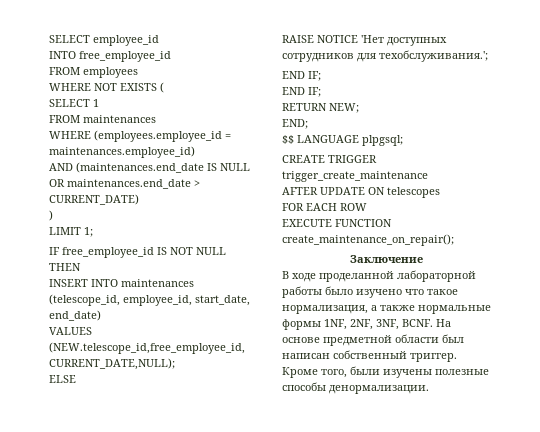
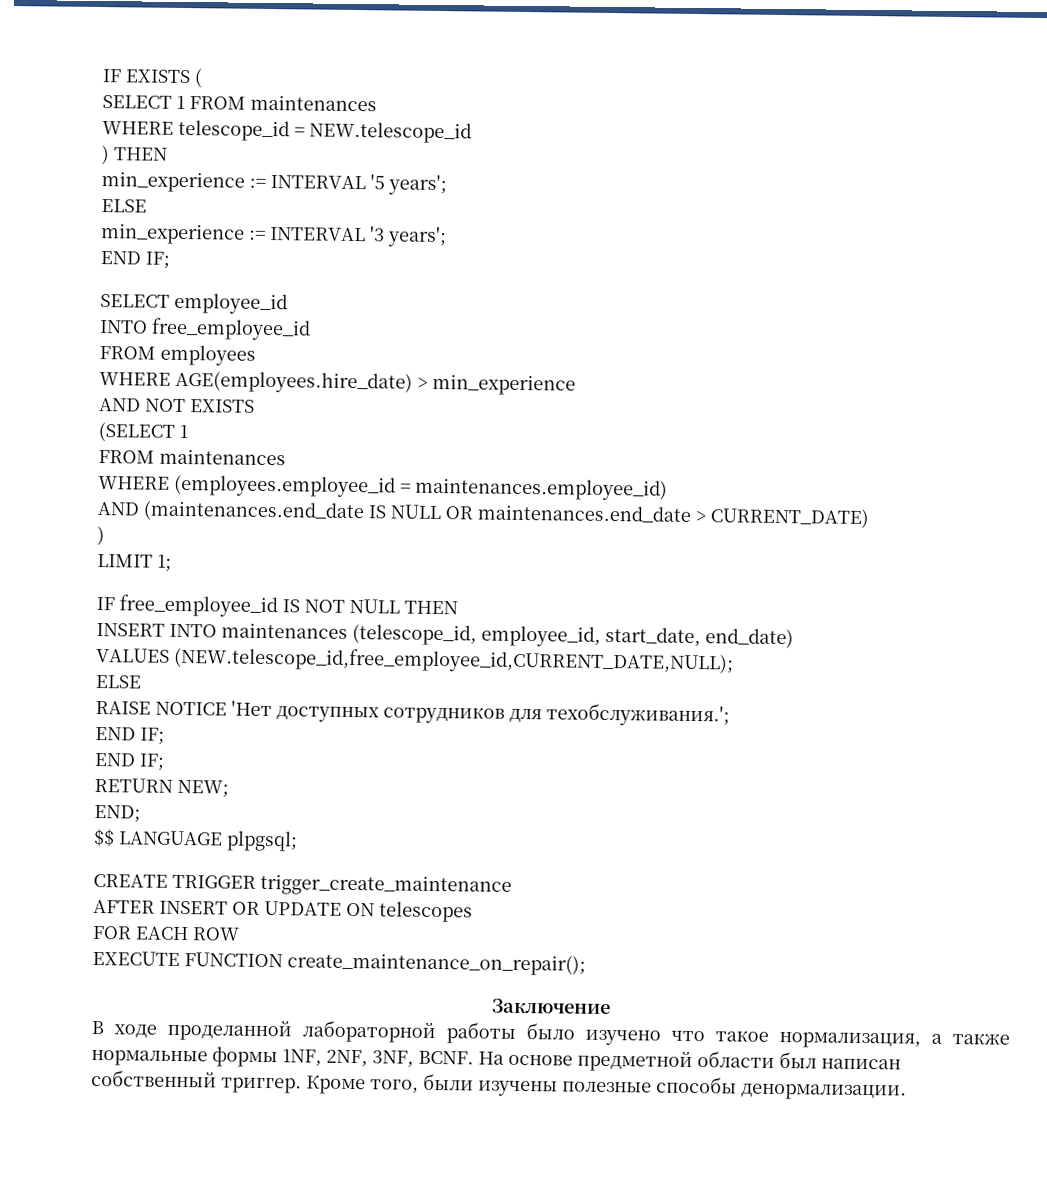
+ IF EXISTS (
+ SELECT 1 FROM maintenances
+ WHERE telescope_id = NEW.telescope_id
+ ) THEN
+ min_experience := INTERVAL '5 years';
+ ELSE
+ min_experience := INTERVAL '3 years';
+ END IF;
- WHERE NOT EXISTS (
- SELECT 1
+ WHERE AGE(employees.hire_date) > min_experience
+ AND NOT EXISTS
+ (SELECT 1
- AFTER UPDATE ON telescopes
+ AFTER INSERT OR UPDATE ON telescopes

